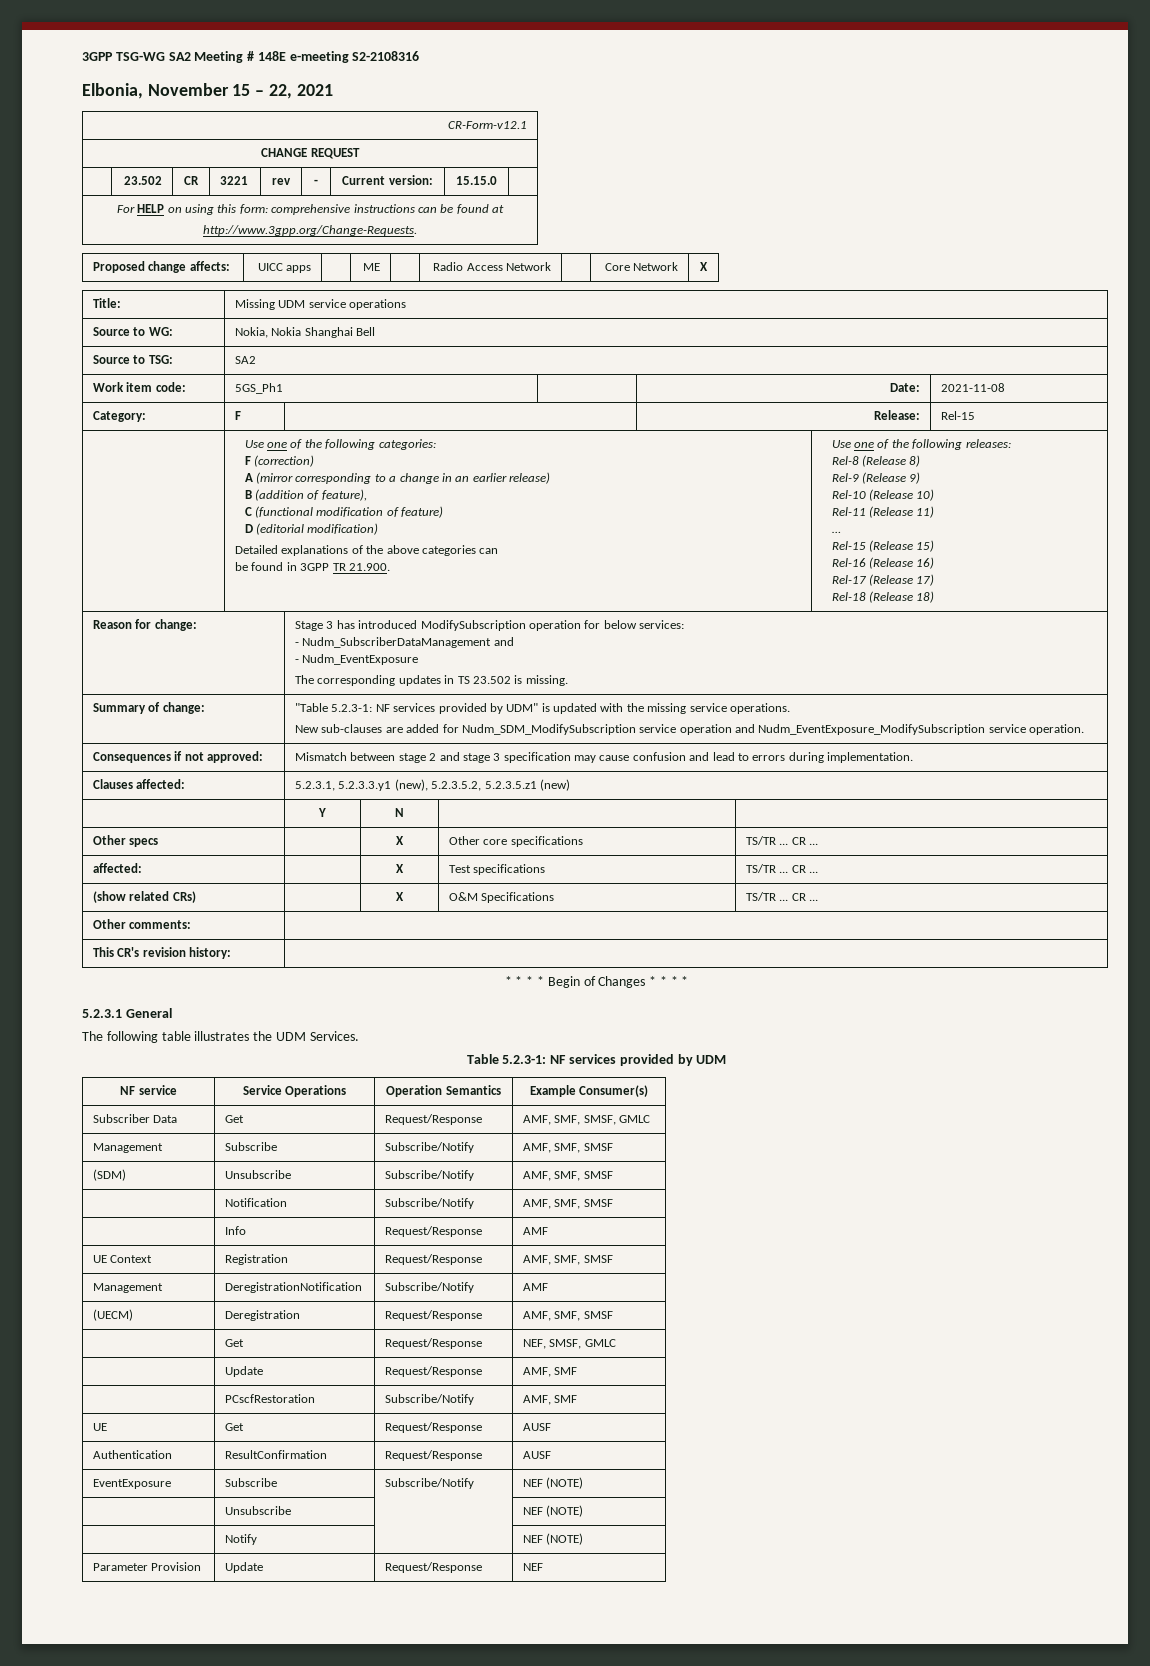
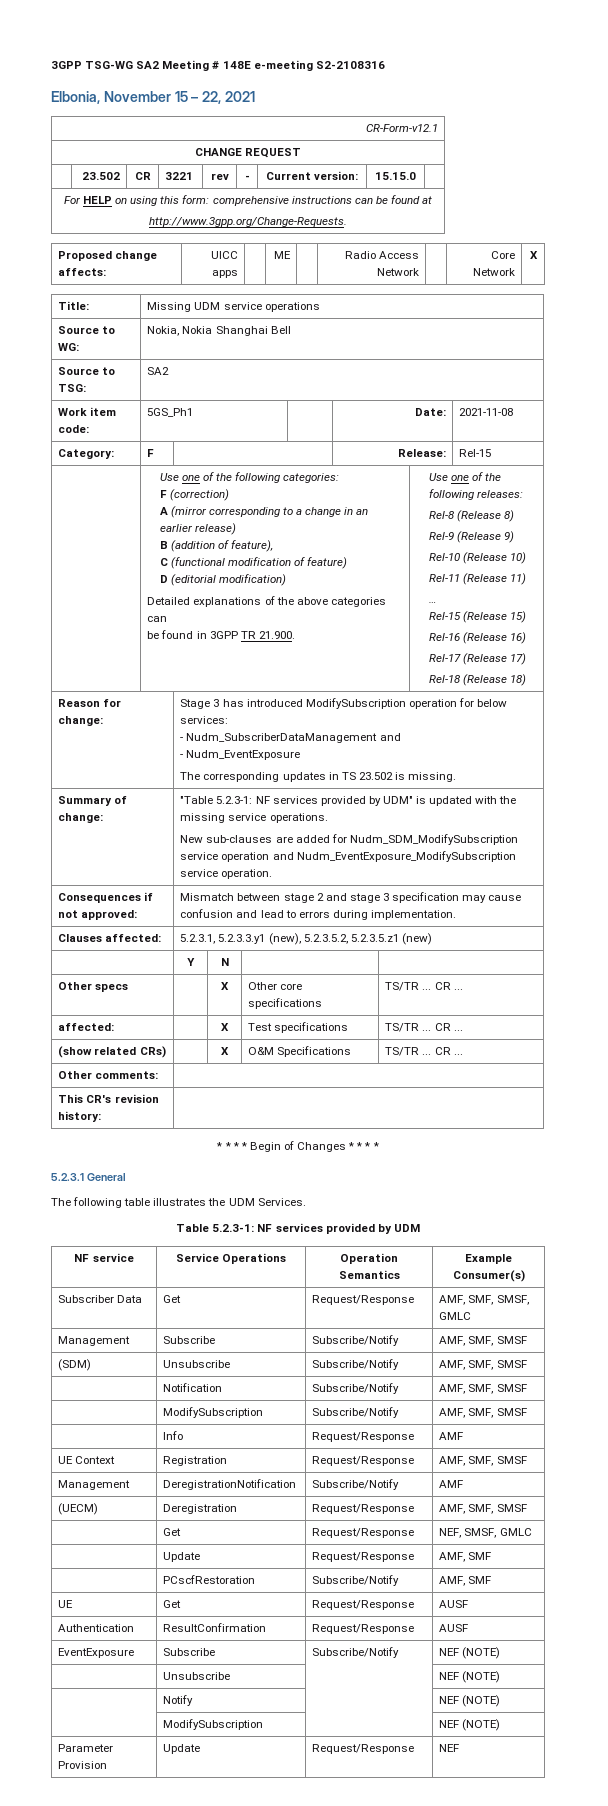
+ | ModifySubscription | Subscribe/Notify | AMF, SMF, SMSF
+ | ModifySubscription | | NEF (NOTE)

